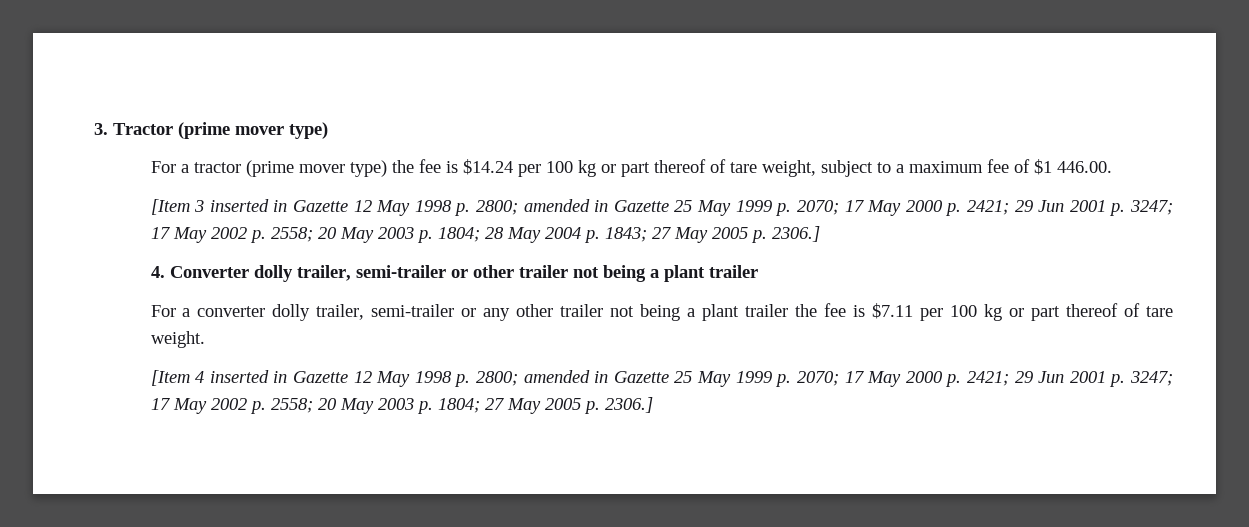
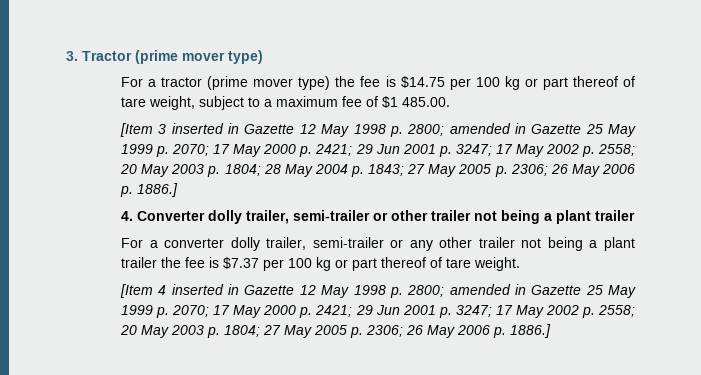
- For a tractor (prime mover type) the fee is $14.24 per 100 kg or part thereof of tare weight, subject to a maximum fee of $1 446.00.
+ For a tractor (prime mover type) the fee is $14.75 per 100 kg or part thereof of tare weight, subject to a maximum fee of $1 485.00.
- [Item 3 inserted in Gazette 12 May 1998 p. 2800; amended in Gazette 25 May 1999 p. 2070; 17 May 2000 p. 2421; 29 Jun 2001 p. 3247; 17 May 2002 p. 2558; 20 May 2003 p. 1804; 28 May 2004 p. 1843; 27 May 2005 p. 2306.]
+ [Item 3 inserted in Gazette 12 May 1998 p. 2800; amended in Gazette 25 May 1999 p. 2070; 17 May 2000 p. 2421; 29 Jun 2001 p. 3247; 17 May 2002 p. 2558; 20 May 2003 p. 1804; 28 May 2004 p. 1843; 27 May 2005 p. 2306; 26 May 2006 p. 1886.]
- For a converter dolly trailer, semi-trailer or any other trailer not being a plant trailer the fee is $7.11 per 100 kg or part thereof of tare weight.
+ For a converter dolly trailer, semi-trailer or any other trailer not being a plant trailer the fee is $7.37 per 100 kg or part thereof of tare weight.
- [Item 4 inserted in Gazette 12 May 1998 p. 2800; amended in Gazette 25 May 1999 p. 2070; 17 May 2000 p. 2421; 29 Jun 2001 p. 3247; 17 May 2002 p. 2558; 20 May 2003 p. 1804; 27 May 2005 p. 2306.]
+ [Item 4 inserted in Gazette 12 May 1998 p. 2800; amended in Gazette 25 May 1999 p. 2070; 17 May 2000 p. 2421; 29 Jun 2001 p. 3247; 17 May 2002 p. 2558; 20 May 2003 p. 1804; 27 May 2005 p. 2306; 26 May 2006 p. 1886.]

